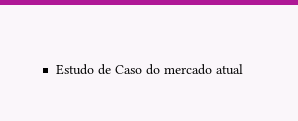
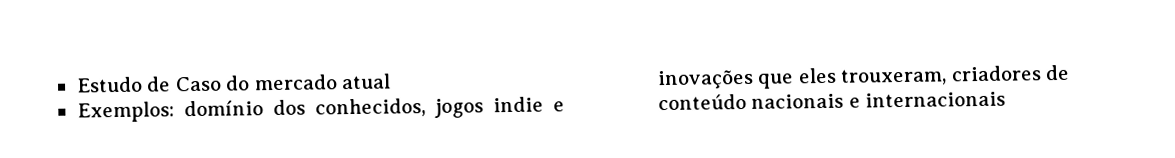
+ Exemplos: domínio dos conhecidos, jogos indie e inovações que eles trouxeram, criadores de conteúdo nacionais e internacionais

